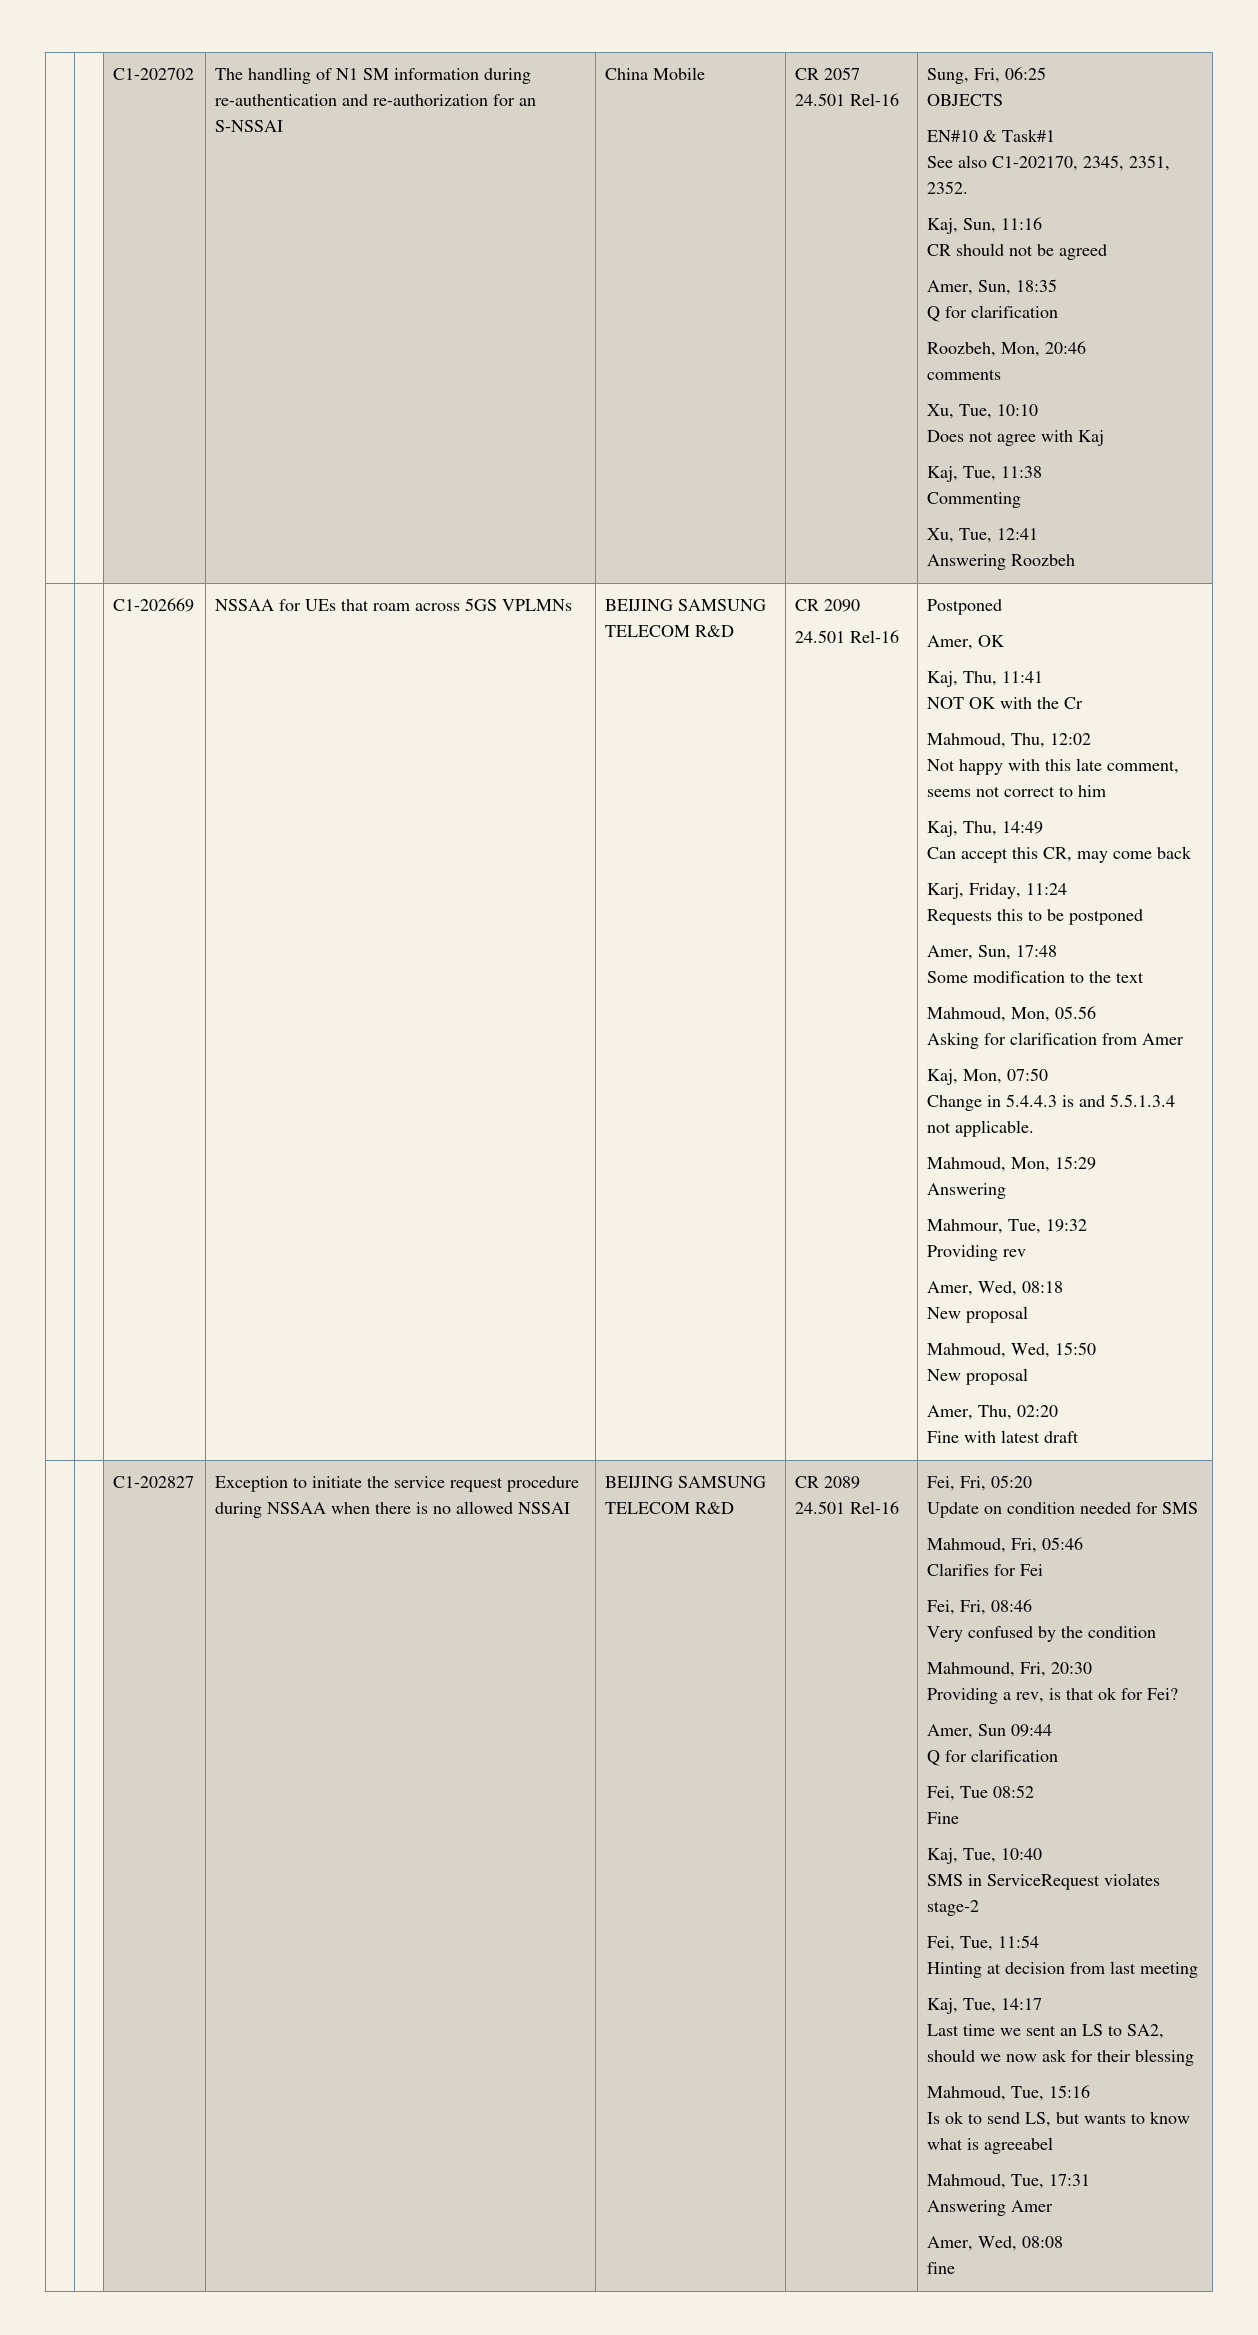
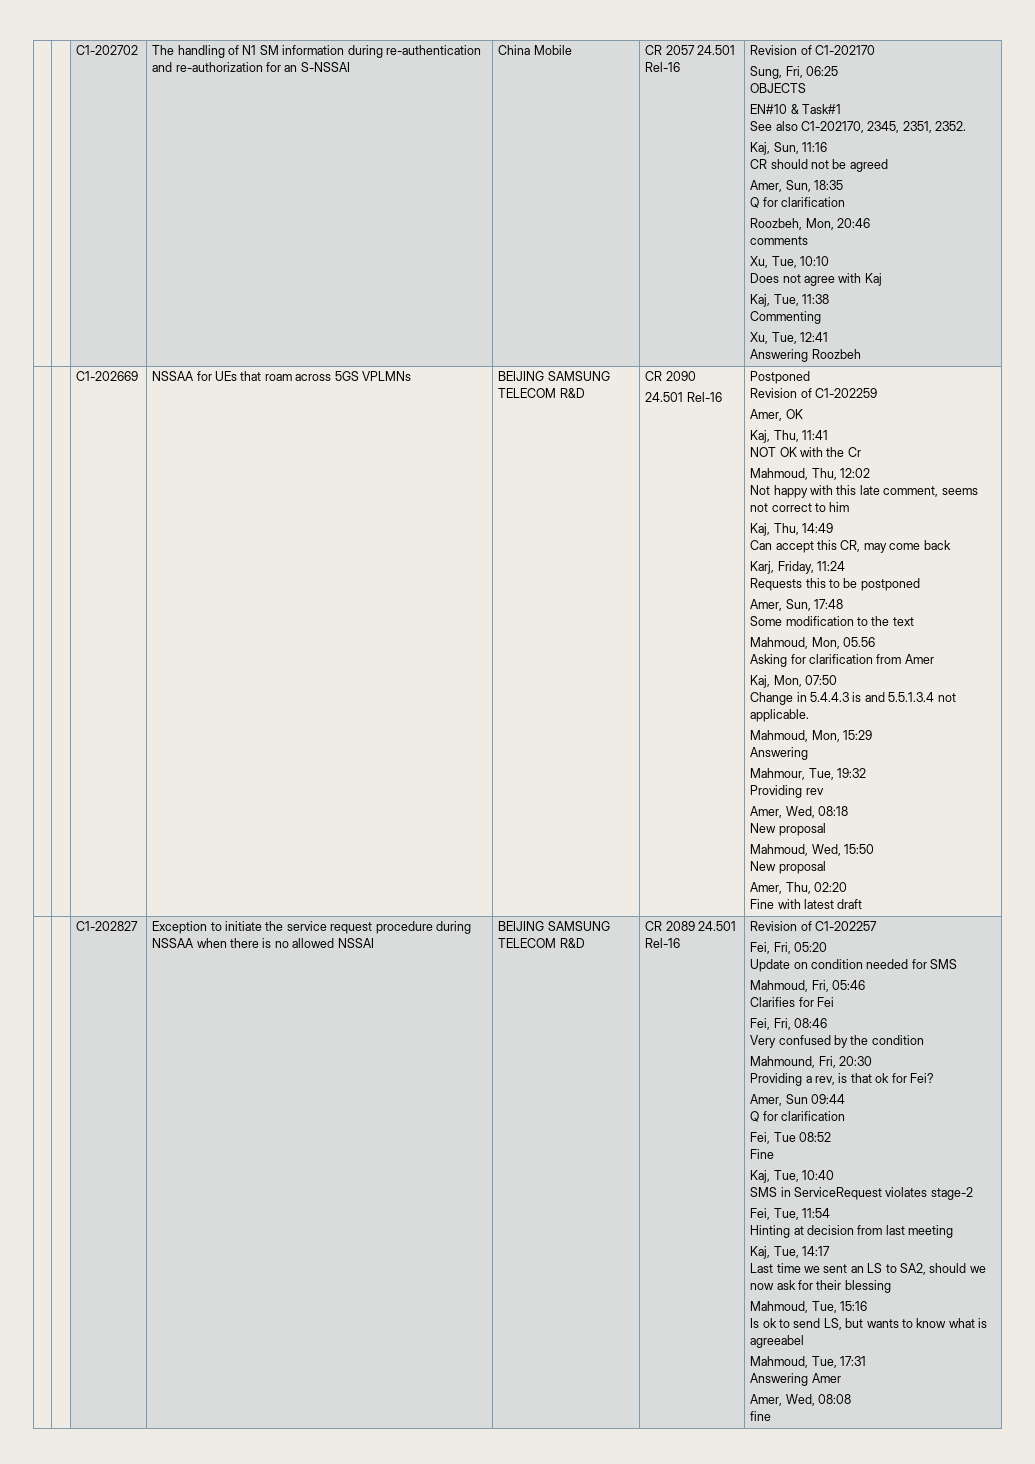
+ Revision of C1-202170
+ Revision of C1-202259
+ Revision of C1-202257

